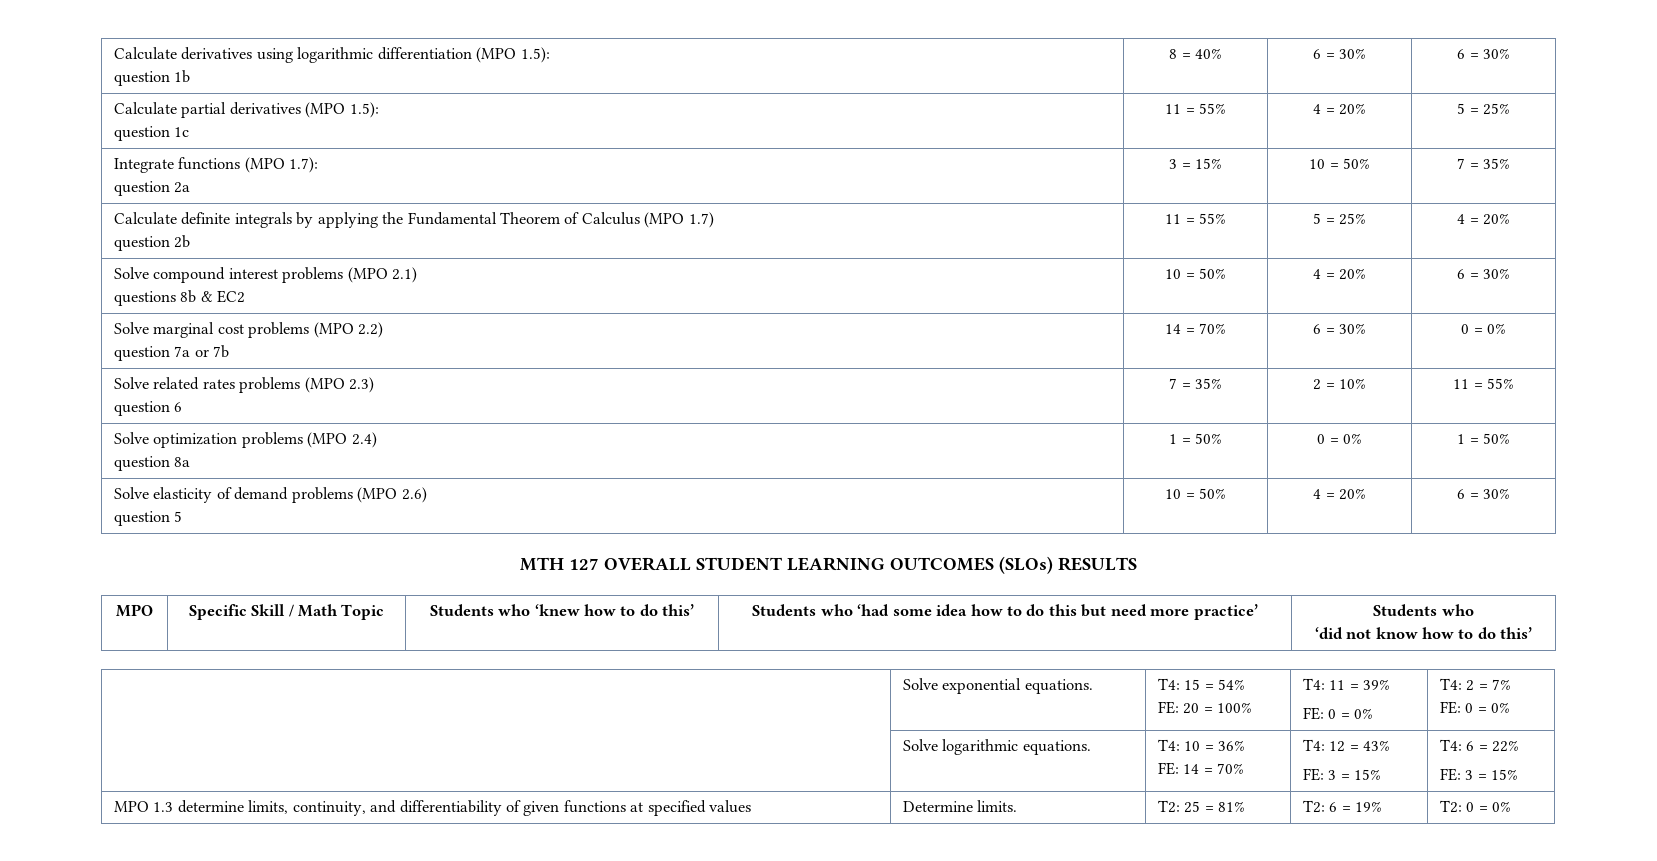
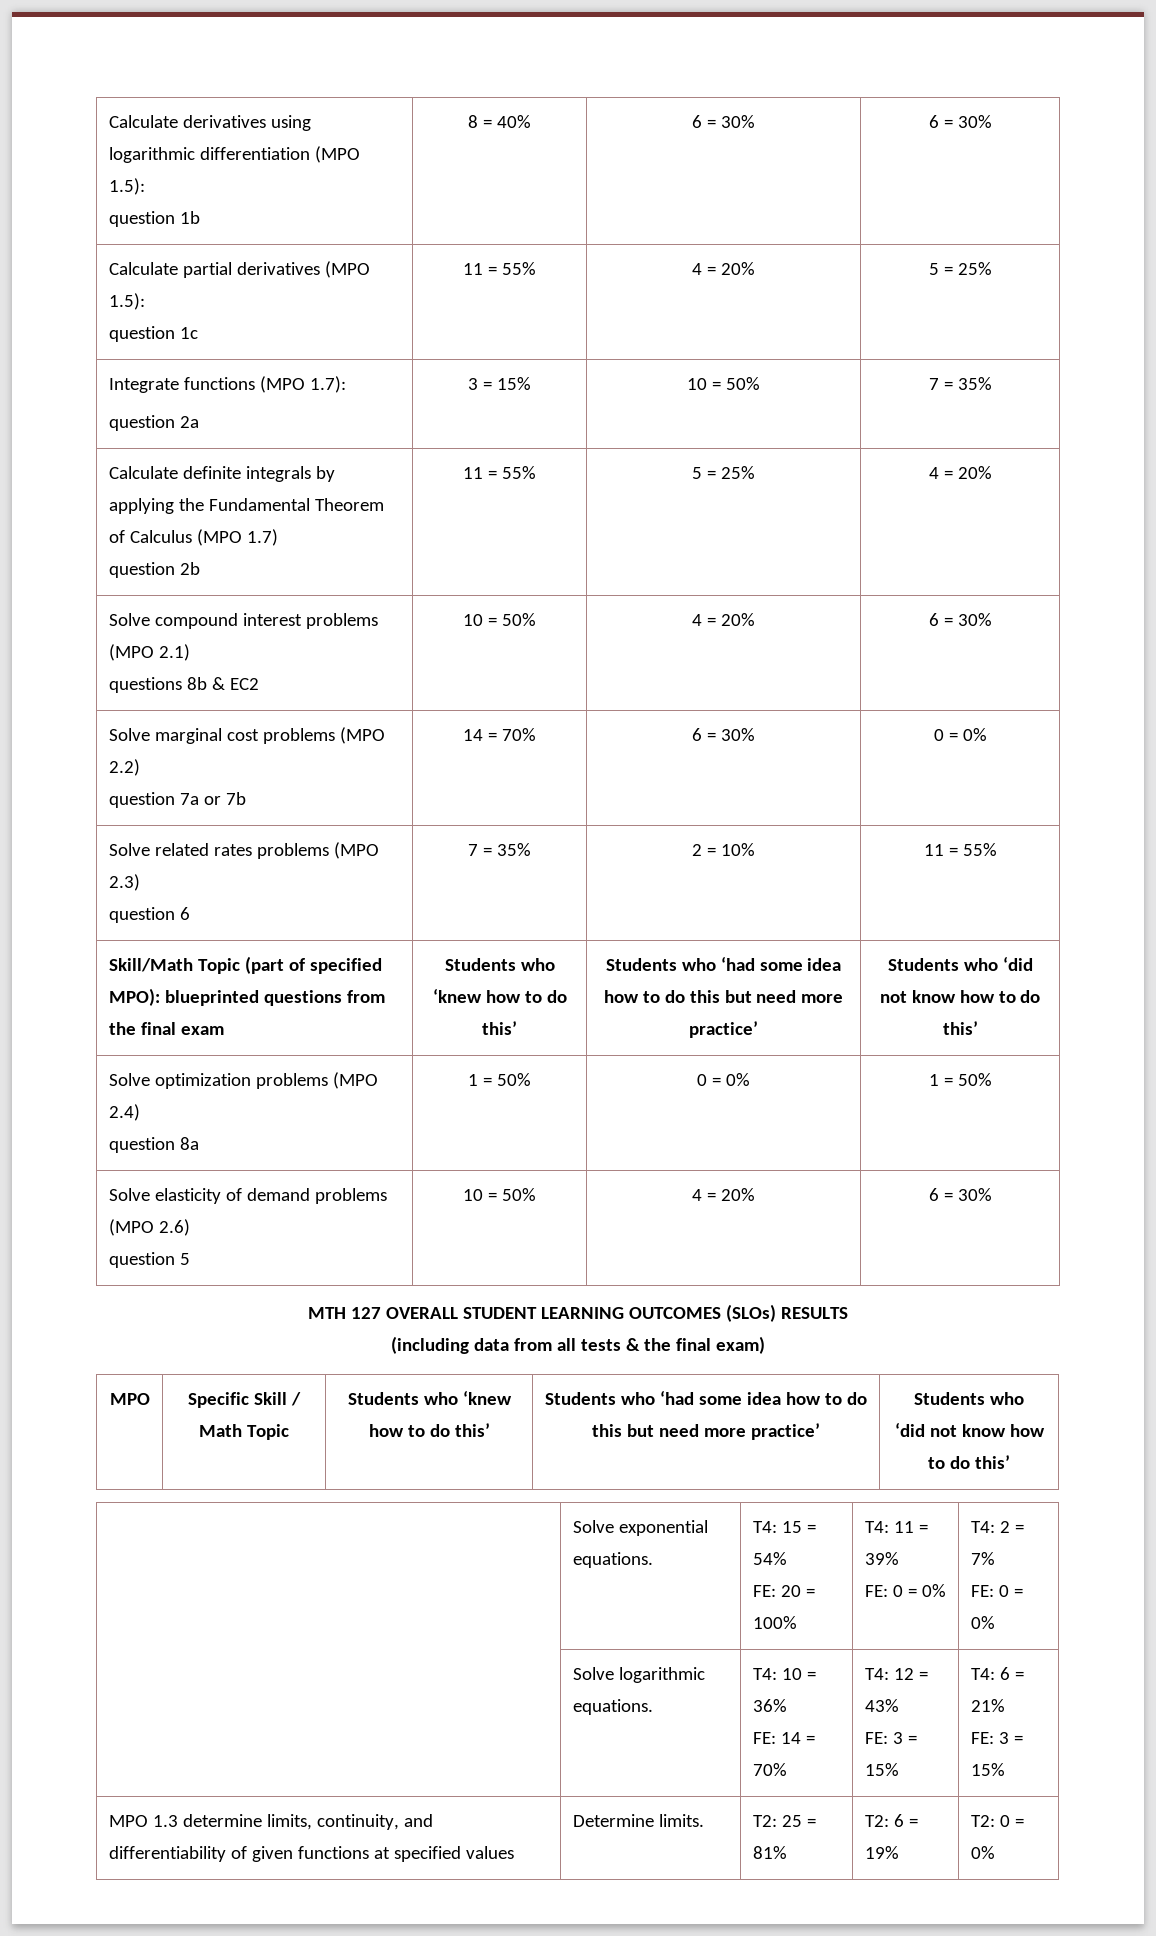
+ Skill/Math Topic (part of specified MPO): blueprinted questions from the final exam | Students who ‘knew how to do this’ | Students who ‘had some idea how to do this but need more practice’ | Students who ‘did not know how to do this’
+ (including data from all tests & the final exam)
  | Solve logarithmic equations. | T4: 10 = 36%
  FE: 14 = 70% | T4: 12 = 43%
- FE: 3 = 15% | T4: 6 = 22%
+ FE: 3 = 15% | T4: 6 = 21%

